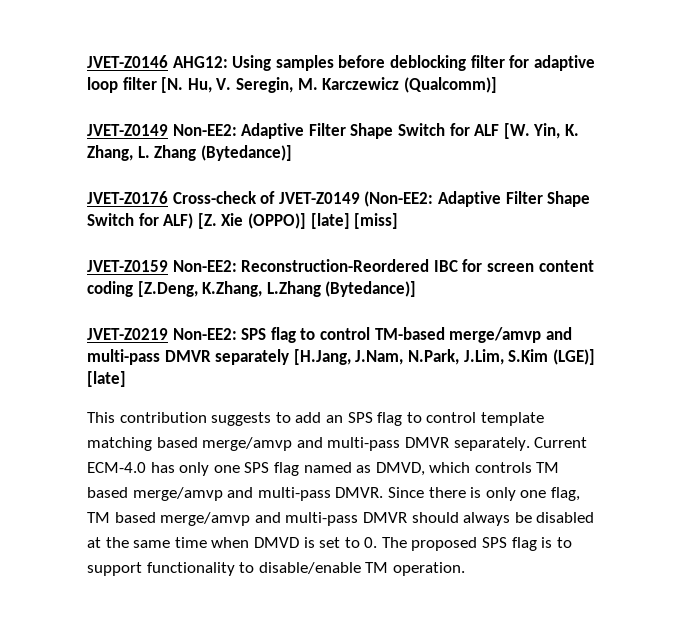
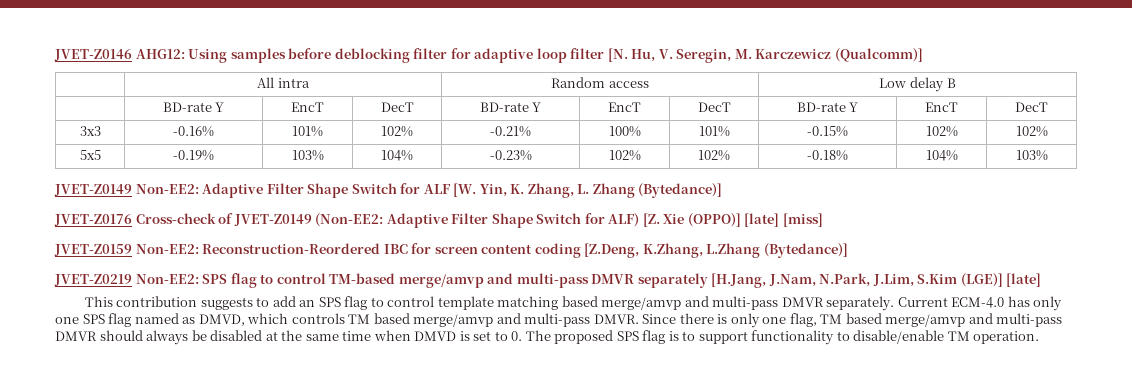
+ | All intra | Random access | Low delay B
+ | BD-rate Y | EncT | DecT | BD-rate Y | EncT | DecT | BD-rate Y | EncT | DecT
+ 3x3 | -0.16% | 101% | 102% | -0.21% | 100% | 101% | -0.15% | 102% | 102%
+ 5x5 | -0.19% | 103% | 104% | -0.23% | 102% | 102% | -0.18% | 104% | 103%

